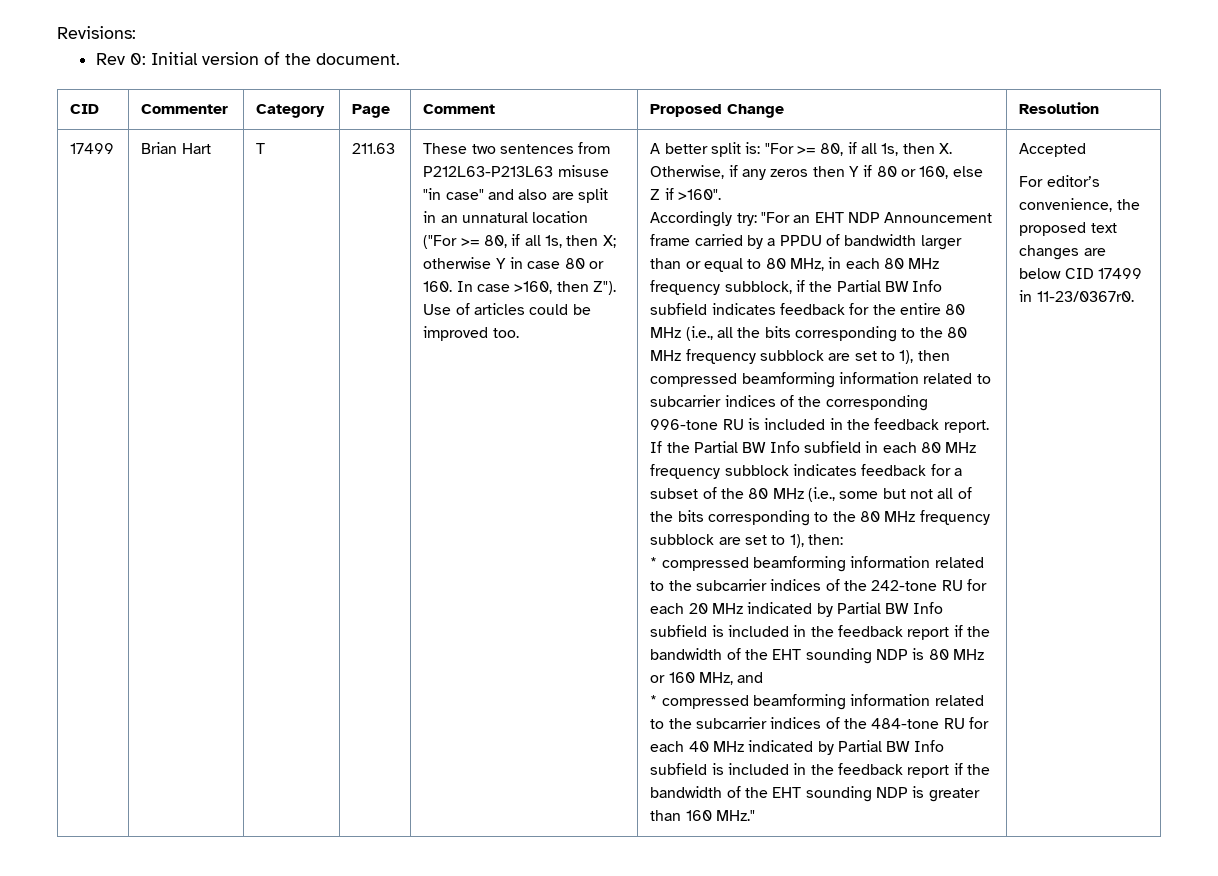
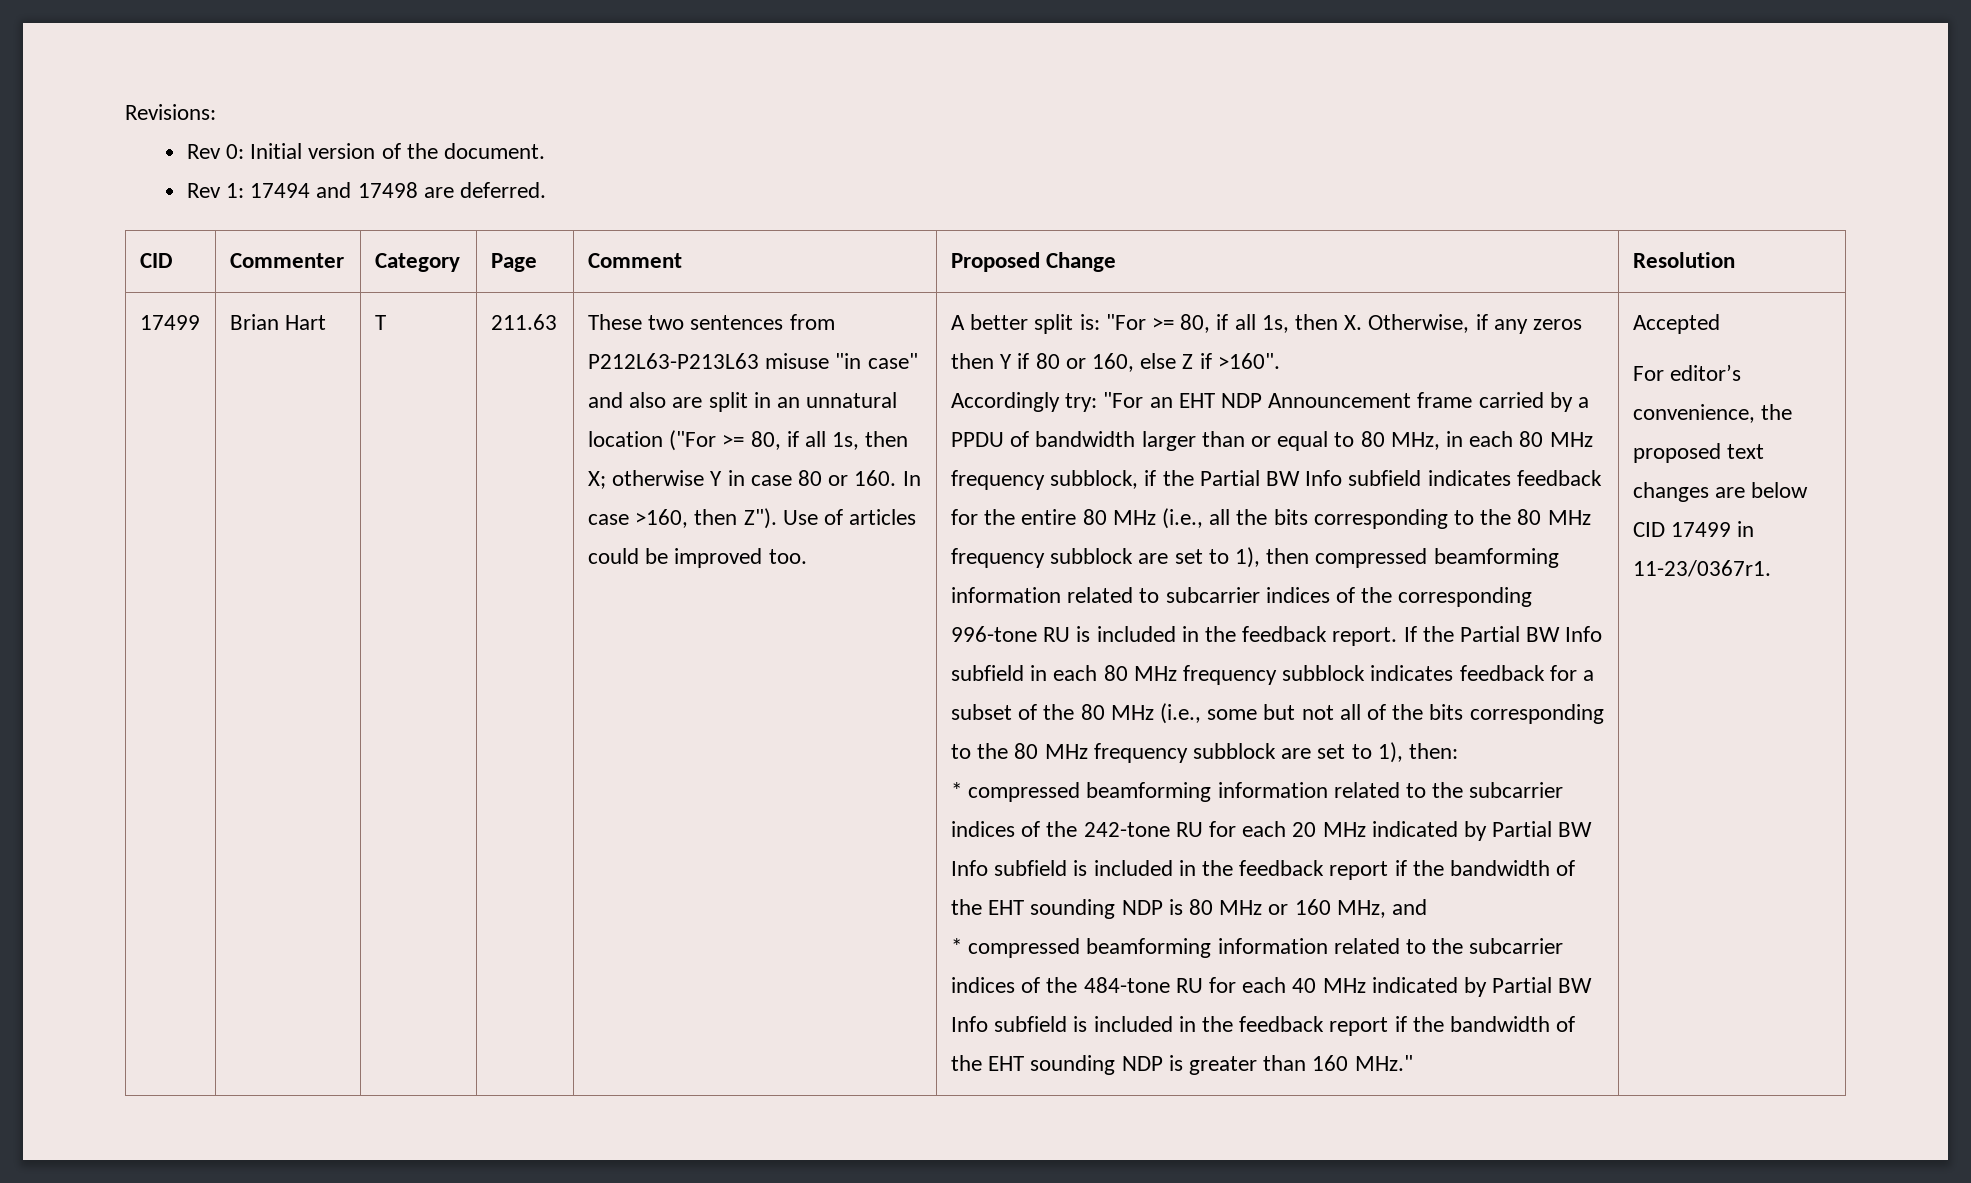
+ Rev 1: 17494 and 17498 are deferred.
- For editor’s convenience, the proposed text changes are below CID 17499 in 11-23/0367r0.
+ For editor’s convenience, the proposed text changes are below CID 17499 in 11-23/0367r1.

